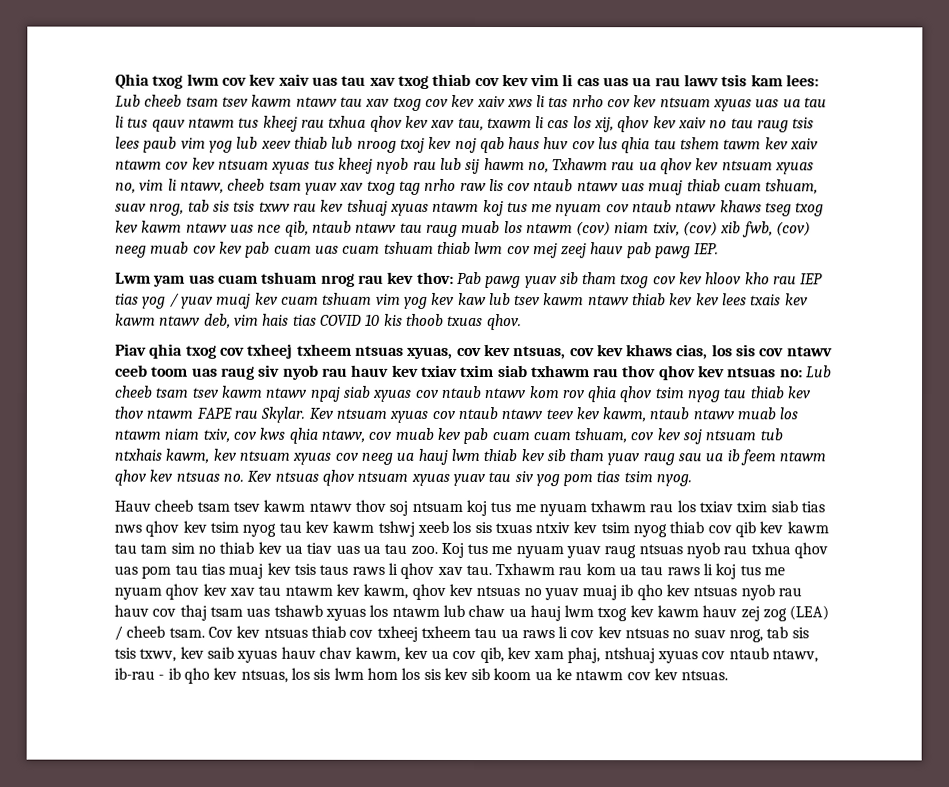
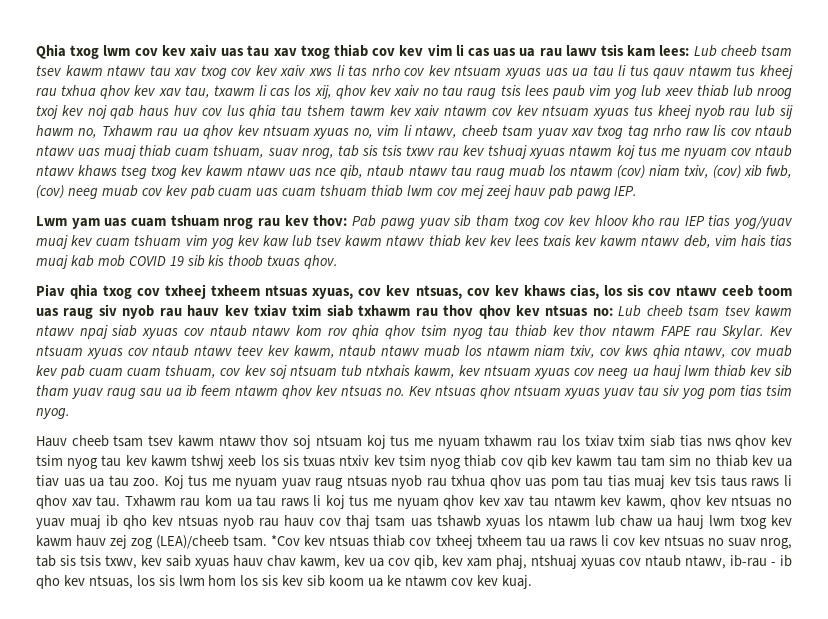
- Lwm yam uas cuam tshuam nrog rau kev thov: Pab pawg yuav sib tham txog cov kev hloov kho rau IEP tias yog / yuav muaj kev cuam tshuam vim yog kev kaw lub tsev kawm ntawv thiab kev kev lees txais kev kawm ntawv deb, vim hais tias COVID 10 kis thoob txuas qhov.
+ Lwm yam uas cuam tshuam nrog rau kev thov: Pab pawg yuav sib tham txog cov kev hloov kho rau IEP tias yog/yuav muaj kev cuam tshuam vim yog kev kaw lub tsev kawm ntawv thiab kev kev lees txais kev kawm ntawv deb, vim hais tias muaj kab mob COVID 19 sib kis thoob txuas qhov.
- Txhawm rau kom ua tau raws li koj tus me nyuam qhov kev xav tau ntawm kev kawm, qhov kev ntsuas no yuav muaj ib qho kev ntsuas nyob rau hauv cov thaj tsam uas tshawb xyuas los ntawm lub chaw ua hauj lwm txog kev kawm hauv zej zog (LEA) / cheeb tsam. Cov kev ntsuas thiab cov txheej txheem tau ua raws li cov kev ntsuas no suav nrog, tab sis tsis txwv, kev saib xyuas hauv chav kawm, kev ua cov qib, kev xam phaj, ntshuaj xyuas cov ntaub ntawv, ib-rau - ib qho kev ntsuas, los sis lwm hom los sis kev sib koom ua ke ntawm cov kev ntsuas.
+ Txhawm rau kom ua tau raws li koj tus me nyuam qhov kev xav tau ntawm kev kawm, qhov kev ntsuas no yuav muaj ib qho kev ntsuas nyob rau hauv cov thaj tsam uas tshawb xyuas los ntawm lub chaw ua hauj lwm txog kev kawm hauv zej zog (LEA)/cheeb tsam. *Cov kev ntsuas thiab cov txheej txheem tau ua raws li cov kev ntsuas no suav nrog, tab sis tsis txwv, kev saib xyuas hauv chav kawm, kev ua cov qib, kev xam phaj, ntshuaj xyuas cov ntaub ntawv, ib-rau - ib qho kev ntsuas, los sis lwm hom los sis kev sib koom ua ke ntawm cov kev kuaj.

